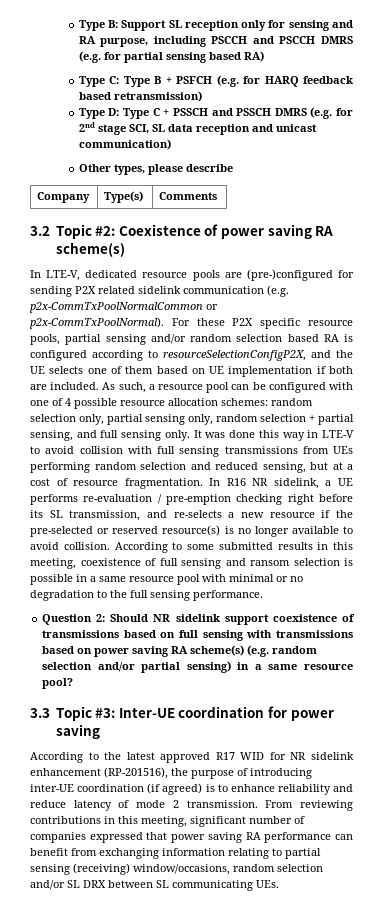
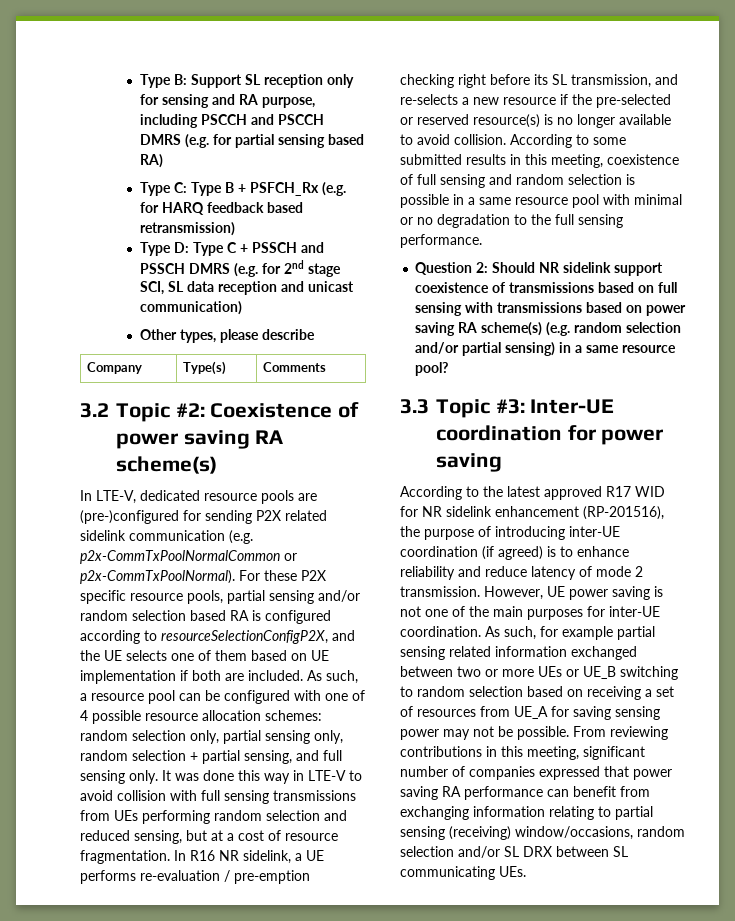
- Type C: Type B + PSFCH (e.g. for HARQ feedback based retransmission)
+ Type C: Type B + PSFCH_Rx (e.g. for HARQ feedback based retransmission)
- According to some submitted results in this meeting, coexistence of full sensing and ransom selection is possible in a same resource pool with minimal or no degradation to the full sensing performance.
+ According to some submitted results in this meeting, coexistence of full sensing and random selection is possible in a same resource pool with minimal or no degradation to the full sensing performance.
+ However, UE power saving is not one of the main purposes for inter-UE coordination. As such, for example partial sensing related information exchanged between two or more UEs or UE_B switching to random selection based on receiving a set of resources from UE_A for saving sensing power may not be possible.

